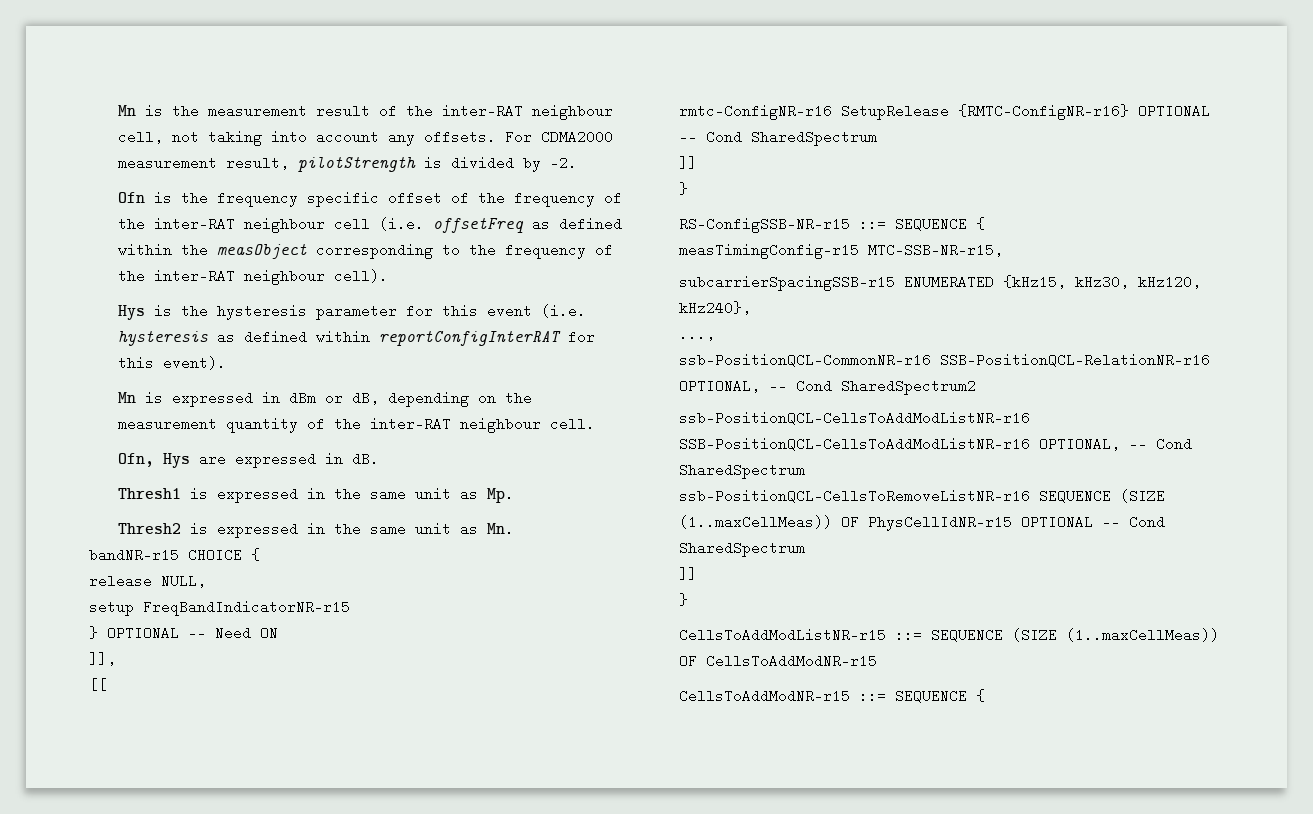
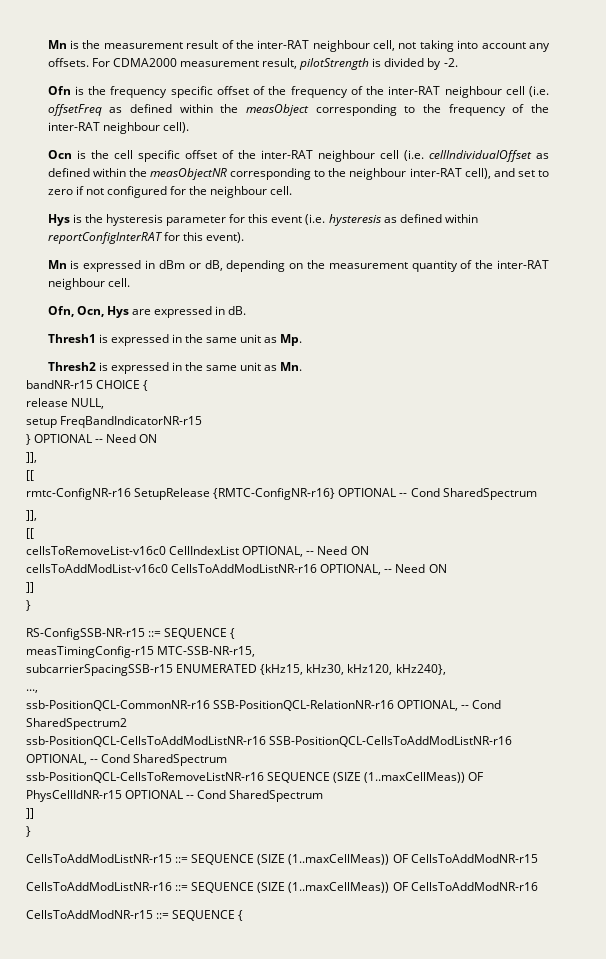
+ Ocn is the cell specific offset of the inter-RAT neighbour cell (i.e. cellIndividualOffset as defined within the measObjectNR corresponding to the neighbour inter-RAT cell), and set to zero if not configured for the neighbour cell.
- Ofn, Hys are expressed in dB.
+ Ofn, Ocn, Hys are expressed in dB.
  rmtc-ConfigNR-r16 SetupRelease {RMTC-ConfigNR-r16} OPTIONAL -- Cond SharedSpectrum
+ ]],
+ [[
+ cellsToRemoveList-v16c0 CellIndexList OPTIONAL, -- Need ON
+ cellsToAddModList-v16c0 CellsToAddModListNR-r16 OPTIONAL, -- Need ON
+ CellsToAddModListNR-r16 ::= SEQUENCE (SIZE (1..maxCellMeas)) OF CellsToAddModNR-r16

